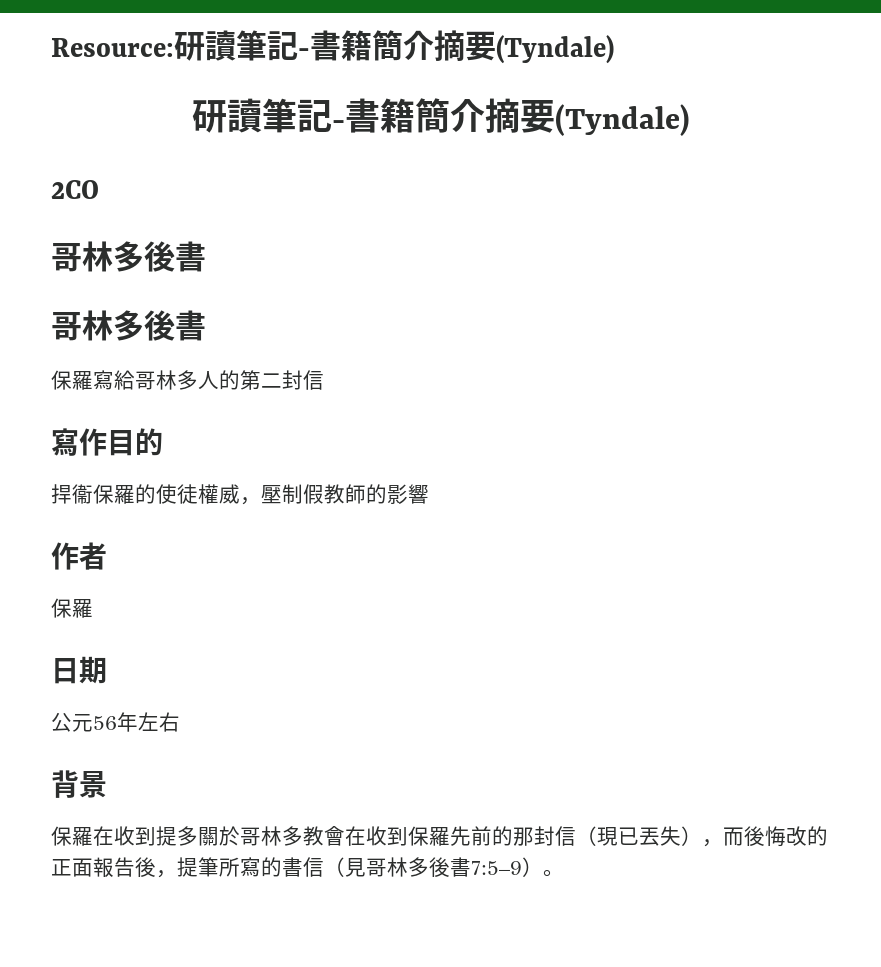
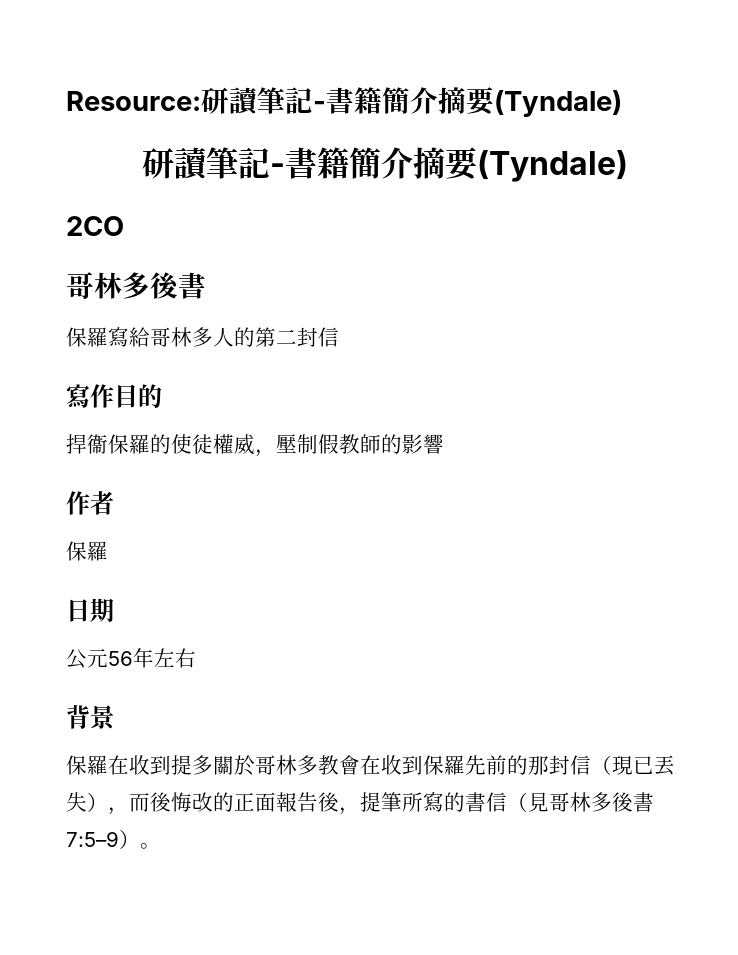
  2CO
- 哥林多後書

